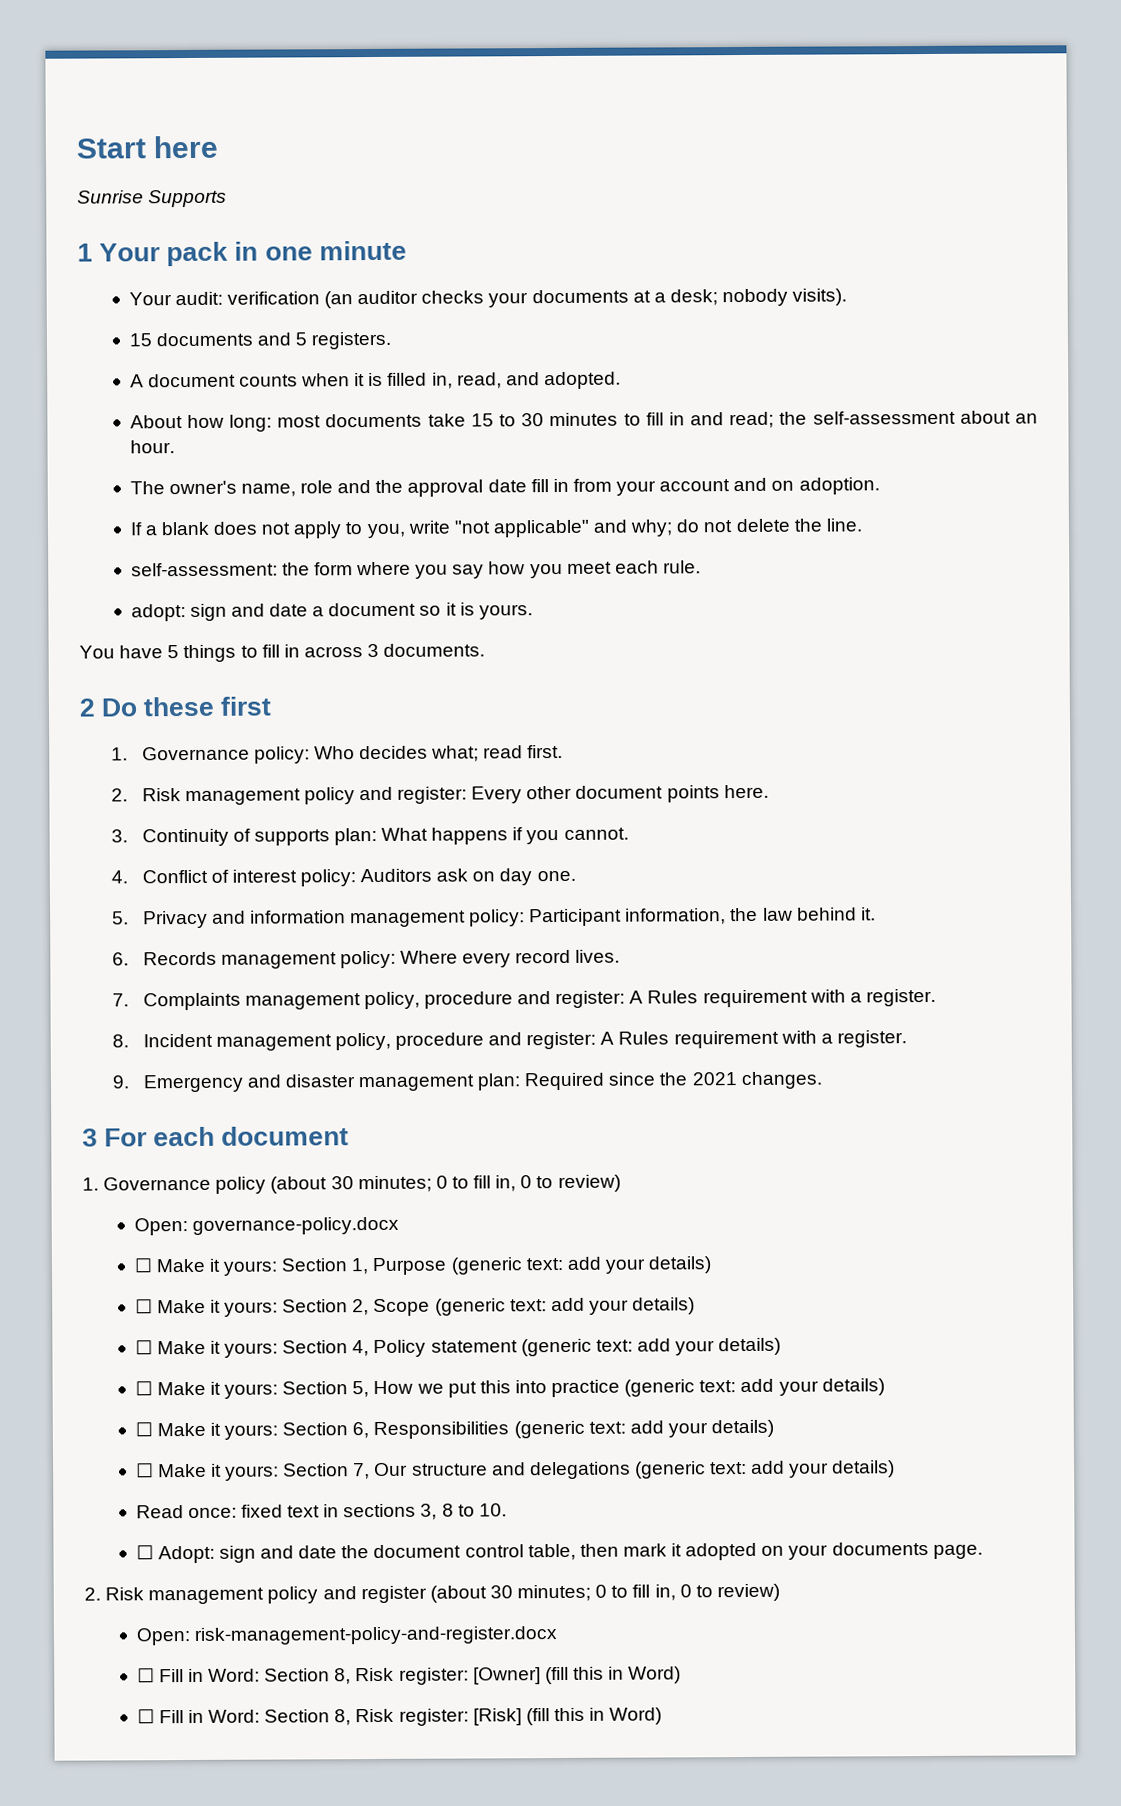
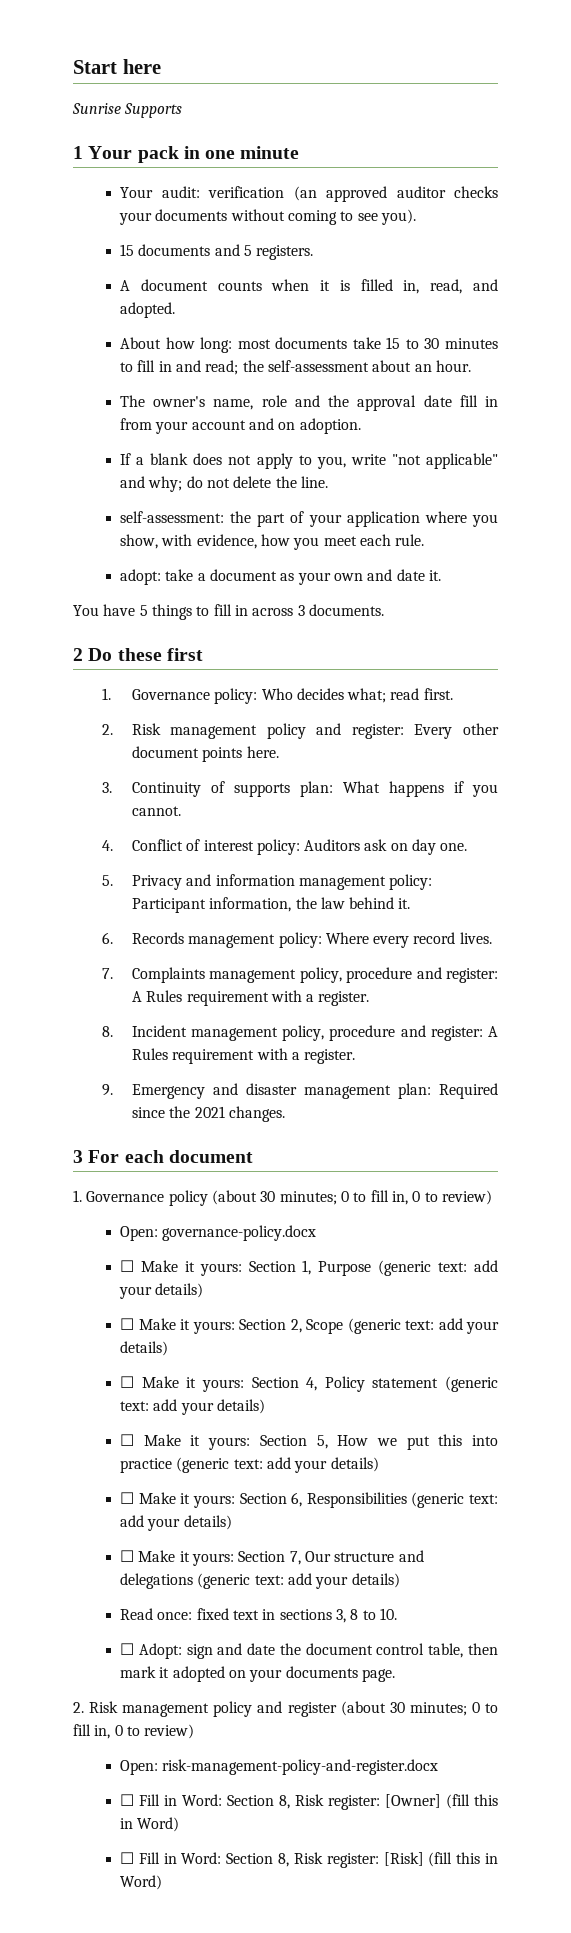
- Your audit: verification (an auditor checks your documents at a desk; nobody visits).
+ Your audit: verification (an approved auditor checks your documents without coming to see you).
- self-assessment: the form where you say how you meet each rule.
+ self-assessment: the part of your application where you show, with evidence, how you meet each rule.
- adopt: sign and date a document so it is yours.
+ adopt: take a document as your own and date it.

